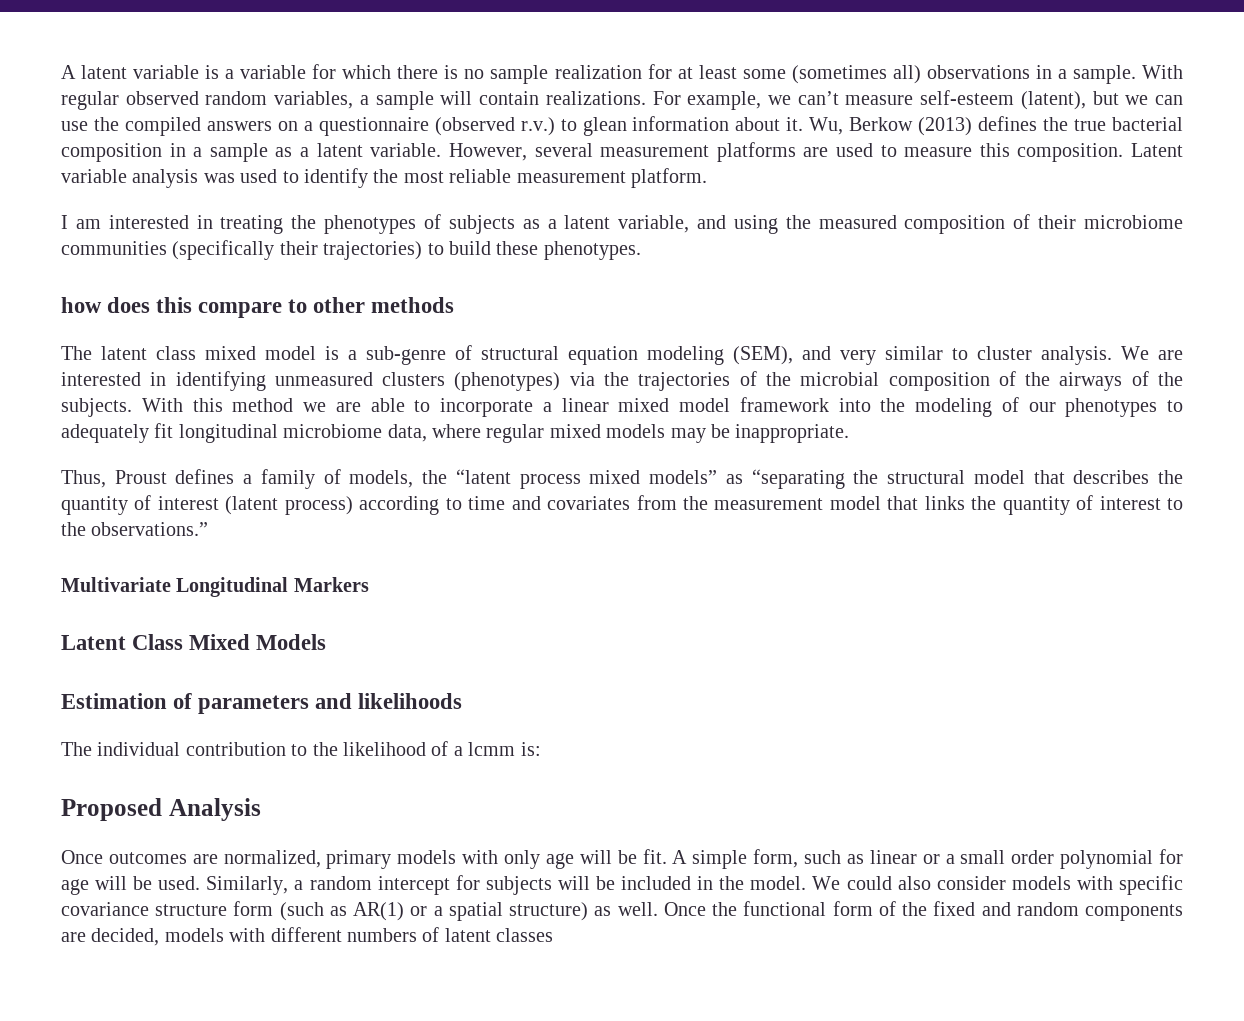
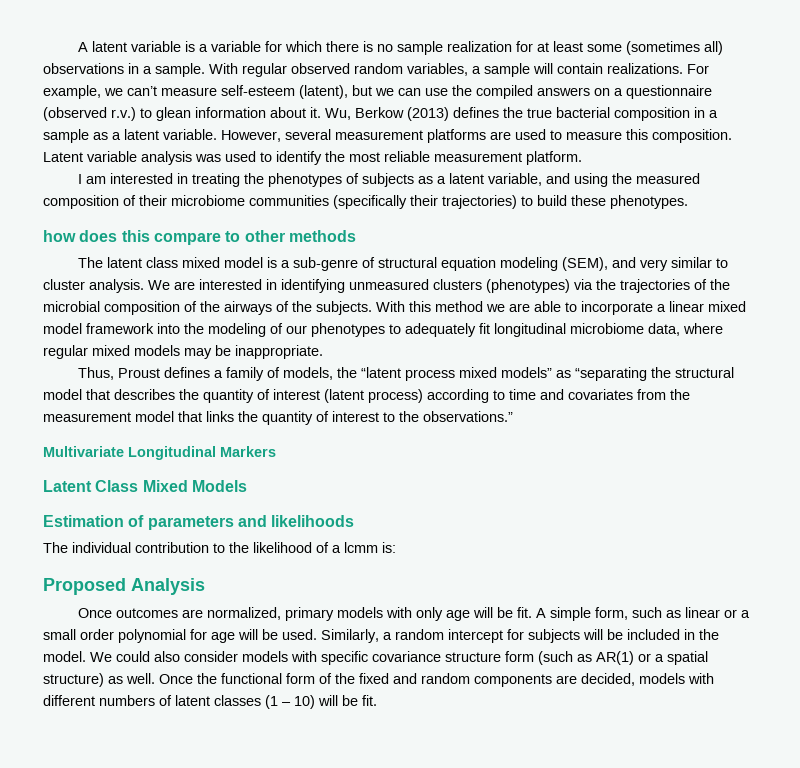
- Once the functional form of the fixed and random components are decided, models with different numbers of latent classes
+ Once the functional form of the fixed and random components are decided, models with different numbers of latent classes (1 – 10) will be fit.

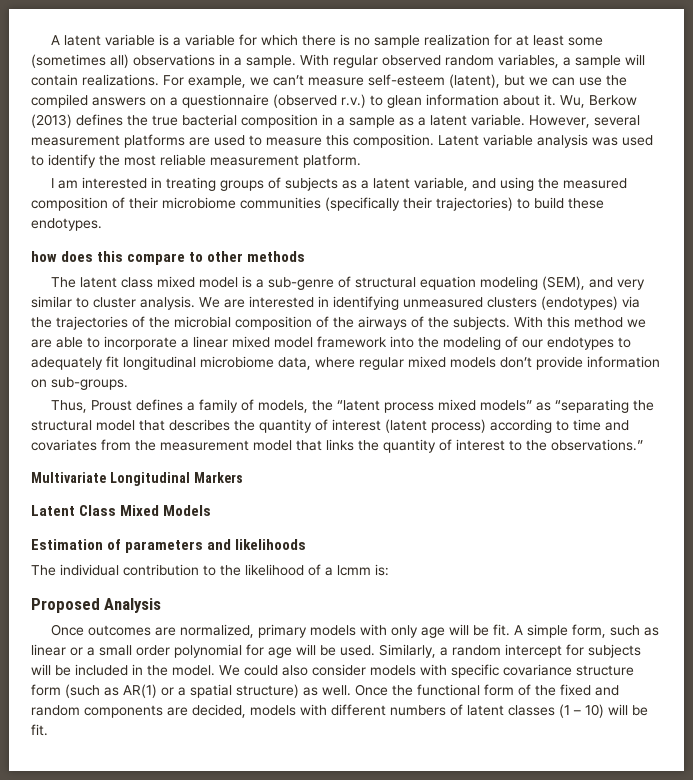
- I am interested in treating the phenotypes of subjects as a latent variable, and using the measured composition of their microbiome communities (specifically their trajectories) to build these phenotypes.
+ I am interested in treating groups of subjects as a latent variable, and using the measured composition of their microbiome communities (specifically their trajectories) to build these endotypes.
- We are interested in identifying unmeasured clusters (phenotypes) via the trajectories of the microbial composition of the airways of the subjects.
+ We are interested in identifying unmeasured clusters (endotypes) via the trajectories of the microbial composition of the airways of the subjects.
- With this method we are able to incorporate a linear mixed model framework into the modeling of our phenotypes to adequately fit longitudinal microbiome data, where regular mixed models may be inappropriate.
+ With this method we are able to incorporate a linear mixed model framework into the modeling of our endotypes to adequately fit longitudinal microbiome data, where regular mixed models don’t provide information on sub-groups.

